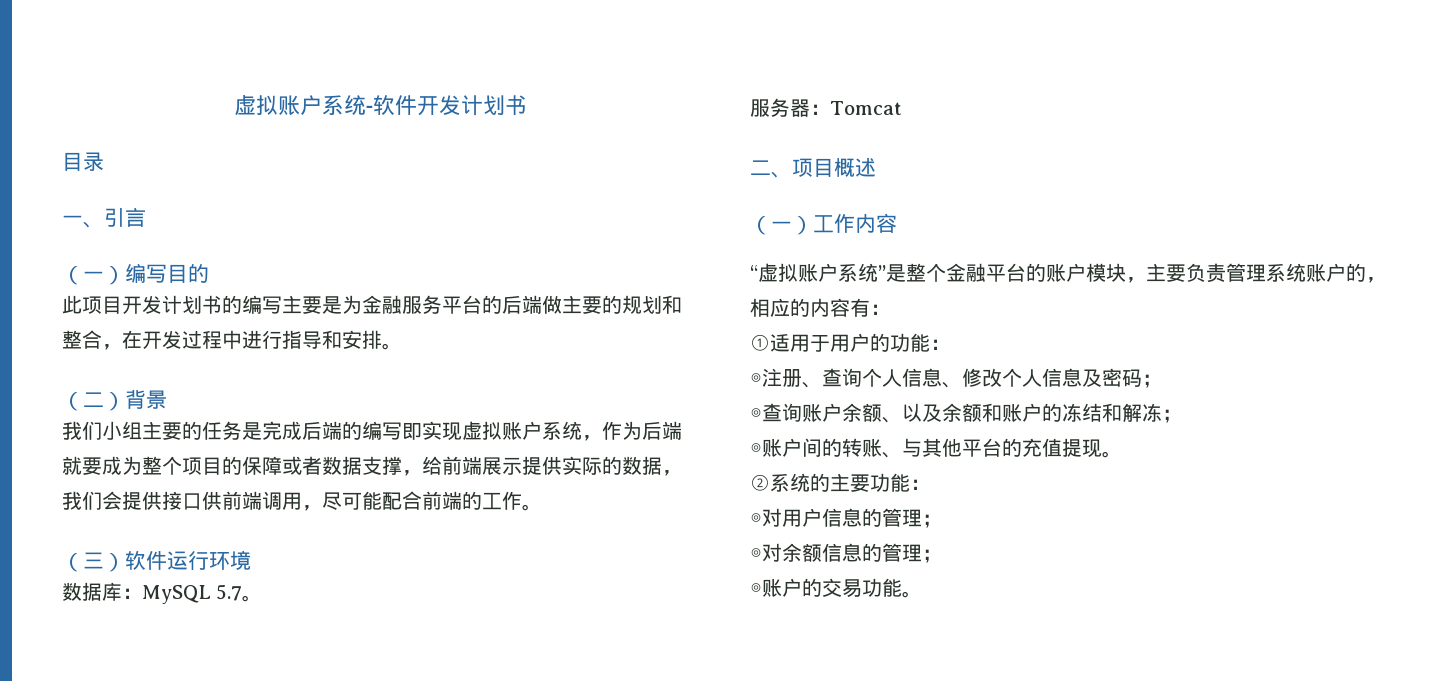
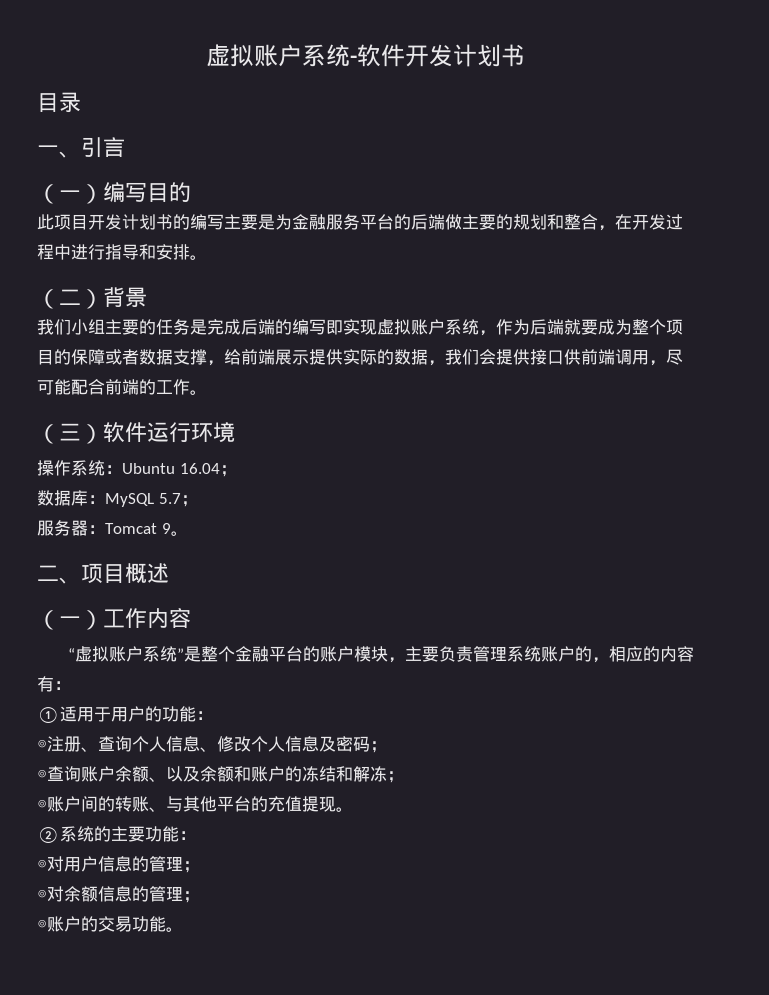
+ 操作系统：Ubuntu 16.04；
- 数据库：MySQL 5.7。
+ 数据库：MySQL 5.7；
- 服务器：Tomcat
+ 服务器：Tomcat 9。

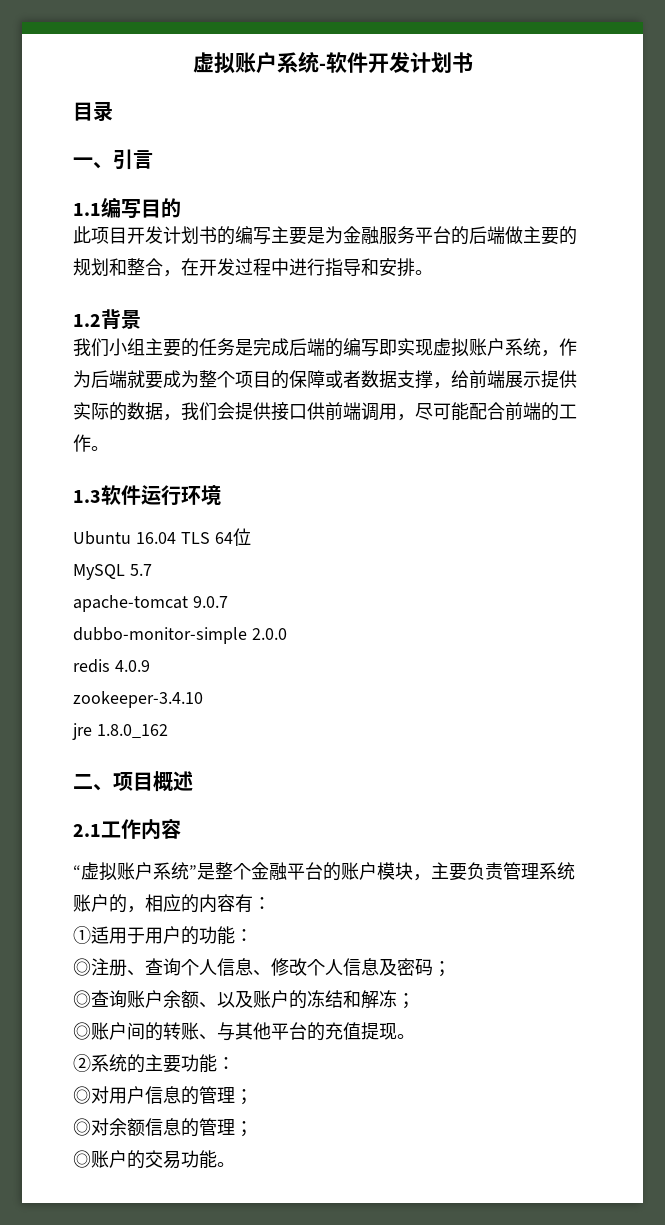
- （一）编写目的
+ 1.1编写目的
- （二）背景
+ 1.2背景
- （三）软件运行环境
+ 1.3软件运行环境
- 操作系统：Ubuntu 16.04；
- 数据库：MySQL 5.7；
- 服务器：Tomcat 9。
+ Ubuntu 16.04 TLS 64位
+ MySQL 5.7
+ apache-tomcat 9.0.7
+ dubbo-monitor-simple 2.0.0
+ redis 4.0.9
+ zookeeper-3.4.10
+ jre 1.8.0_162
- （一）工作内容
+ 2.1工作内容
- ◎查询账户余额、以及余额和账户的冻结和解冻；
+ ◎查询账户余额、以及账户的冻结和解冻；

